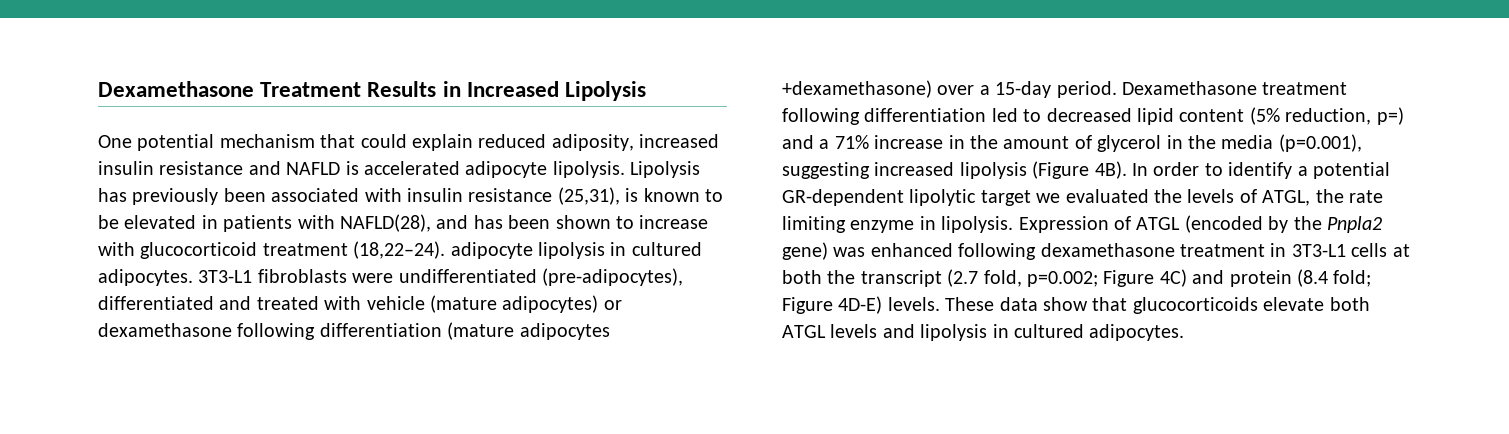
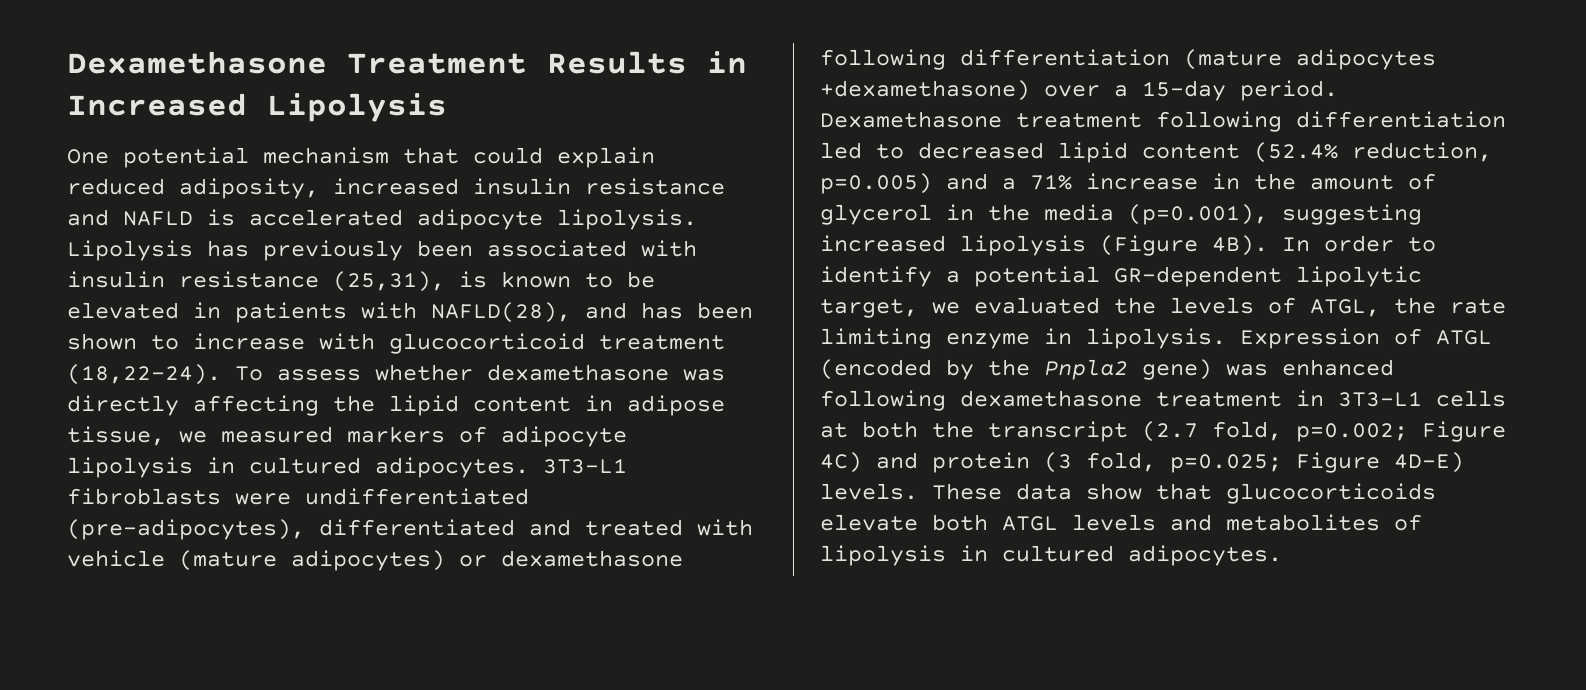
- Lipolysis has previously been associated with insulin resistance (25,31), is known to be elevated in patients with NAFLD(28), and has been shown to increase with glucocorticoid treatment (18,22–24). adipocyte lipolysis in cultured adipocytes.
+ Lipolysis has previously been associated with insulin resistance (25,31), is known to be elevated in patients with NAFLD(28), and has been shown to increase with glucocorticoid treatment (18,22–24). To assess whether dexamethasone was directly affecting the lipid content in adipose tissue, we measured markers of adipocyte lipolysis in cultured adipocytes.
- Dexamethasone treatment following differentiation led to decreased lipid content (5% reduction, p=) and a 71% increase in the amount of glycerol in the media (p=0.001), suggesting increased lipolysis (Figure 4B).
+ Dexamethasone treatment following differentiation led to decreased lipid content (52.4% reduction, p=0.005) and a 71% increase in the amount of glycerol in the media (p=0.001), suggesting increased lipolysis (Figure 4B).
- In order to identify a potential GR-dependent lipolytic target we evaluated the levels of ATGL, the rate limiting enzyme in lipolysis.
+ In order to identify a potential GR-dependent lipolytic target, we evaluated the levels of ATGL, the rate limiting enzyme in lipolysis.
- Expression of ATGL (encoded by the Pnpla2 gene) was enhanced following dexamethasone treatment in 3T3-L1 cells at both the transcript (2.7 fold, p=0.002; Figure 4C) and protein (8.4 fold; Figure 4D-E) levels.
+ Expression of ATGL (encoded by the Pnpla2 gene) was enhanced following dexamethasone treatment in 3T3-L1 cells at both the transcript (2.7 fold, p=0.002; Figure 4C) and protein (3 fold, p=0.025; Figure 4D-E) levels.
- These data show that glucocorticoids elevate both ATGL levels and lipolysis in cultured adipocytes.
+ These data show that glucocorticoids elevate both ATGL levels and metabolites of lipolysis in cultured adipocytes.

